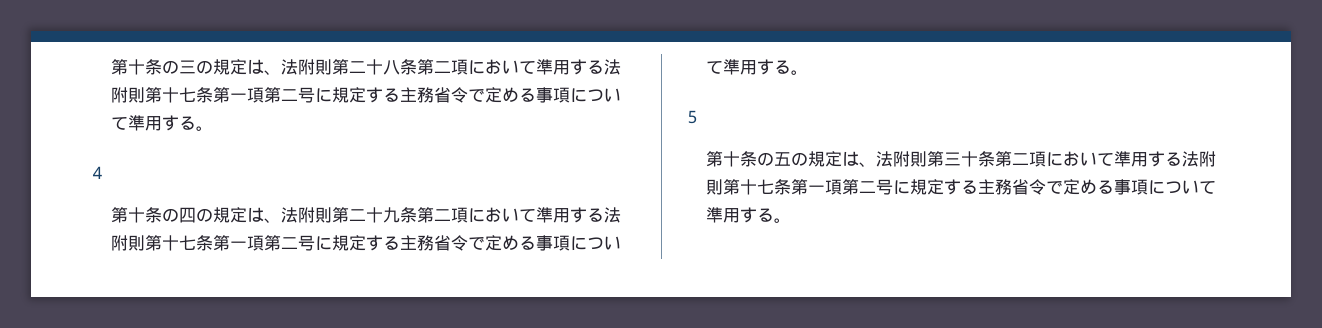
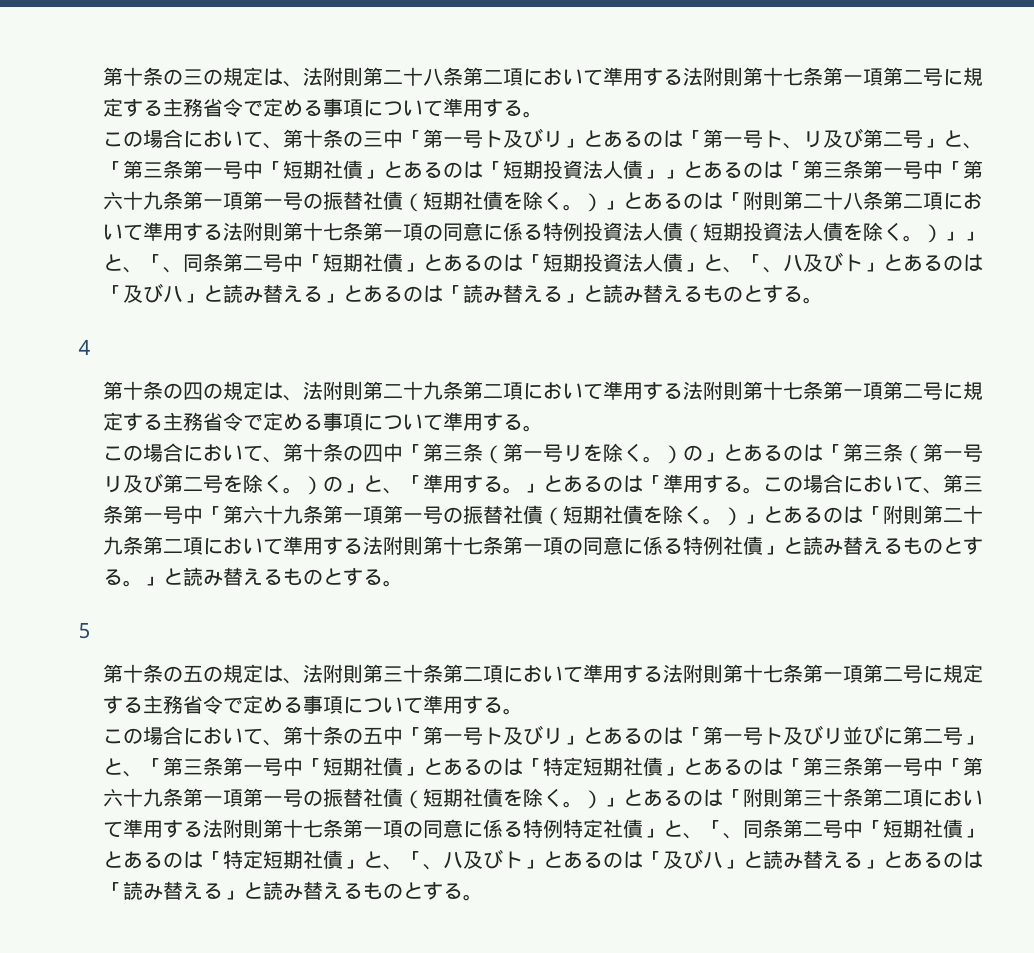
+ この場合において、第十条の三中「第一号ト及びリ」とあるのは「第一号ト、リ及び第二号」と、「第三条第一号中「短期社債」とあるのは「短期投資法人債」」とあるのは「第三条第一号中「第六十九条第一項第一号の振替社債（短期社債を除く。）」とあるのは「附則第二十八条第二項において準用する法附則第十七条第一項の同意に係る特例投資法人債（短期投資法人債を除く。）」」と、「、同条第二号中「短期社債」とあるのは「短期投資法人債」と、「、ハ及びト」とあるのは「及びハ」と読み替える」とあるのは「読み替える」と読み替えるものとする。
+ この場合において、第十条の四中「第三条（第一号リを除く。）の」とあるのは「第三条（第一号リ及び第二号を除く。）の」と、「準用する。」とあるのは「準用する。この場合において、第三条第一号中「第六十九条第一項第一号の振替社債（短期社債を除く。）」とあるのは「附則第二十九条第二項において準用する法附則第十七条第一項の同意に係る特例社債」と読み替えるものとする。」と読み替えるものとする。
+ この場合において、第十条の五中「第一号ト及びリ」とあるのは「第一号ト及びリ並びに第二号」と、「第三条第一号中「短期社債」とあるのは「特定短期社債」とあるのは「第三条第一号中「第六十九条第一項第一号の振替社債（短期社債を除く。）」とあるのは「附則第三十条第二項において準用する法附則第十七条第一項の同意に係る特例特定社債」と、「、同条第二号中「短期社債」とあるのは「特定短期社債」と、「、ハ及びト」とあるのは「及びハ」と読み替える」とあるのは「読み替える」と読み替えるものとする。

